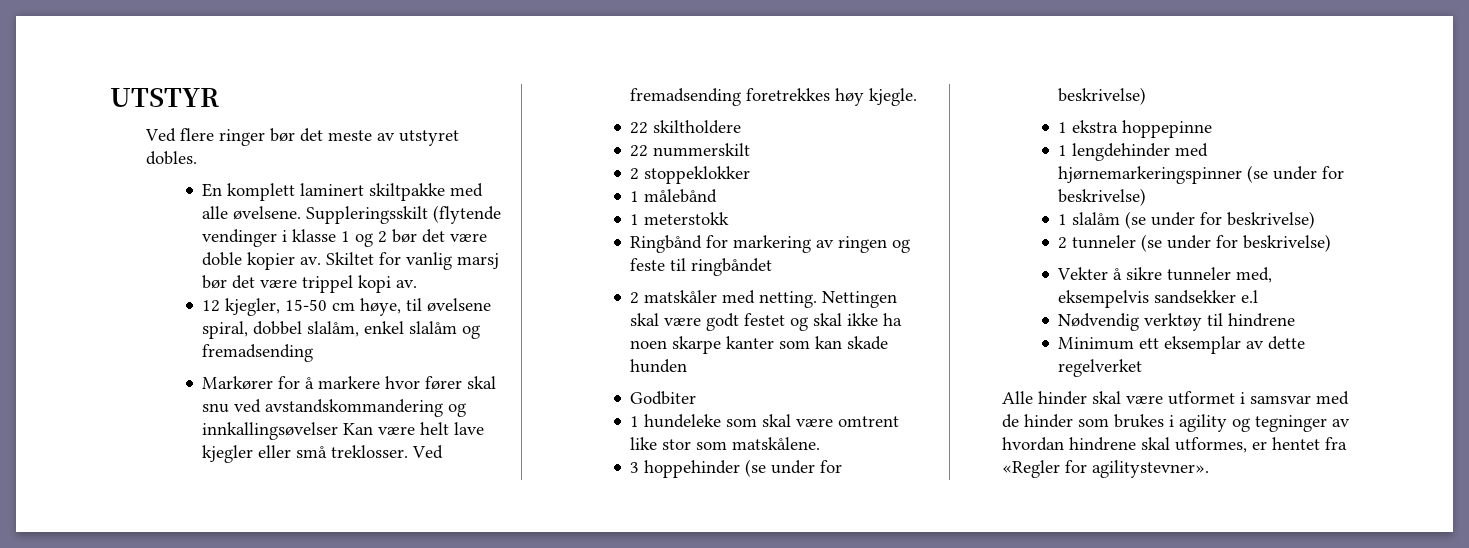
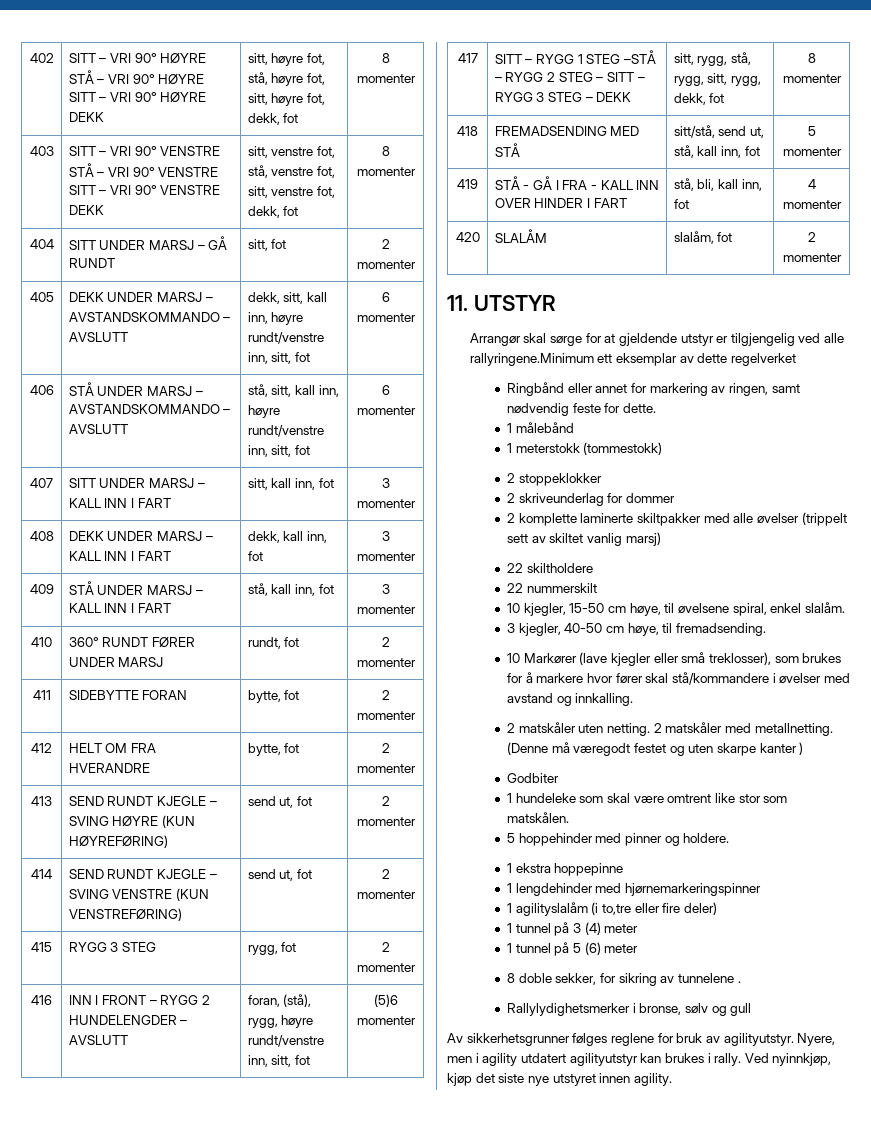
- UTSTYR
- Ved flere ringer bør det meste av utstyret dobles.
- En komplett laminert skiltpakke med alle øvelsene. Suppleringsskilt (flytende vendinger i klasse 1 og 2 bør det være doble kopier av. Skiltet for vanlig marsj bør det være trippel kopi av.
- 12 kjegler, 15-50 cm høye, til øvelsene spiral, dobbel slalåm, enkel slalåm og fremadsending
- Markører for å markere hvor fører skal snu ved avstandskommandering og innkallingsøvelser Kan være helt lave kjegler eller små treklosser. Ved fremadsending foretrekkes høy kjegle.
+ 402 | SITT – VRI 90° HØYRE STÅ – VRI 90° HØYRE SITT – VRI 90° HØYRE DEKK | sitt, høyre fot, stå, høyre fot, sitt, høyre fot, dekk, fot | 8 momenter
+ 403 | SITT – VRI 90° VENSTRE STÅ – VRI 90° VENSTRE SITT – VRI 90° VENSTRE DEKK | sitt, venstre fot, stå, venstre fot, sitt, venstre fot, dekk, fot | 8 momenter
+ 404 | SITT UNDER MARSJ – GÅ RUNDT | sitt, fot | 2 momenter
+ 405 | DEKK UNDER MARSJ – AVSTANDSKOMMANDO – AVSLUTT | dekk, sitt, kall inn, høyre rundt/venstre inn, sitt, fot | 6 momenter
+ 406 | STÅ UNDER MARSJ – AVSTANDSKOMMANDO – AVSLUTT | stå, sitt, kall inn, høyre rundt/venstre inn, sitt, fot | 6 momenter
+ 407 | SITT UNDER MARSJ – KALL INN I FART | sitt, kall inn, fot | 3 momenter
+ 408 | DEKK UNDER MARSJ – KALL INN I FART | dekk, kall inn, fot | 3 momenter
+ 409 | STÅ UNDER MARSJ – KALL INN I FART | stå, kall inn, fot | 3 momenter
+ 410 | 360° RUNDT FØRER UNDER MARSJ | rundt, fot | 2 momenter
+ 411 | SIDEBYTTE FORAN | bytte, fot | 2 momenter
+ 412 | HELT OM FRA HVERANDRE | bytte, fot | 2 momenter
+ 413 | SEND RUNDT KJEGLE – SVING HØYRE (KUN HØYREFØRING) | send ut, fot | 2 momenter
+ 414 | SEND RUNDT KJEGLE – SVING VENSTRE (KUN VENSTREFØRING) | send ut, fot | 2 momenter
+ 415 | RYGG 3 STEG | rygg, fot | 2 momenter
+ 416 | INN I FRONT – RYGG 2 HUNDELENGDER – AVSLUTT | foran, (stå), rygg, høyre rundt/venstre inn, sitt, fot | (5)6 momenter
+ 417 | SITT – RYGG 1 STEG –STÅ – RYGG 2 STEG – SITT – RYGG 3 STEG – DEKK | sitt, rygg, stå, rygg, sitt, rygg, dekk, fot | 8 momenter
+ 418 | FREMADSENDING MED STÅ | sitt/stå, send ut, stå, kall inn, fot | 5 momenter
+ 419 | STÅ - GÅ I FRA - KALL INN OVER HINDER I FART | stå, bli, kall inn, fot | 4 momenter
+ 420 | SLALÅM | slalåm, fot | 2 momenter
+ 11. UTSTYR
+ Arrangør skal sørge for at gjeldende utstyr er tilgjengelig ved alle rallyringene.Minimum ett eksemplar av dette regelverket
+ Ringbånd eller annet for markering av ringen, samt nødvendig feste for dette.
+ 1 målebånd
+ 1 meterstokk (tommestokk)
+ 2 stoppeklokker
+ 2 skriveunderlag for dommer
+ 2 komplette laminerte skiltpakker med alle øvelser (trippelt sett av skiltet vanlig marsj)
  22 skiltholdere
  22 nummerskilt
- 2 stoppeklokker
- 1 målebånd
- 1 meterstokk
- Ringbånd for markering av ringen og feste til ringbåndet
- 2 matskåler med netting. Nettingen skal være godt festet og skal ikke ha noen skarpe kanter som kan skade hunden
+ 10 kjegler, 15-50 cm høye, til øvelsene spiral, enkel slalåm.
+ 3 kjegler, 40-50 cm høye, til fremadsending.
+ 10 Markører (lave kjegler eller små treklosser), som brukes for å markere hvor fører skal stå/kommandere i øvelser med avstand og innkalling.
+ 2 matskåler uten netting. 2 matskåler med metallnetting. (Denne må væregodt festet og uten skarpe kanter )
- 1 hundeleke som skal være omtrent like stor som matskålene.
- 3 hoppehinder (se under for beskrivelse)
+ 1 hundeleke som skal være omtrent like stor som matskålen.
+ 5 hoppehinder med pinner og holdere.
- 1 lengdehinder med hjørnemarkeringspinner (se under for beskrivelse)
- 1 slalåm (se under for beskrivelse)
- 2 tunneler (se under for beskrivelse)
- Vekter å sikre tunneler med, eksempelvis sandsekker e.l
- Nødvendig verktøy til hindrene
- Minimum ett eksemplar av dette regelverket
- Alle hinder skal være utformet i samsvar med de hinder som brukes i agility og tegninger av hvordan hindrene skal utformes, er hentet fra «Regler for agilitystevner».
+ 1 lengdehinder med hjørnemarkeringspinner
+ 1 agilityslalåm (i to,tre eller fire deler)
+ 1 tunnel på 3 (4) meter
+ 1 tunnel på 5 (6) meter
+ 8 doble sekker, for sikring av tunnelene .
+ Rallylydighetsmerker i bronse, sølv og gull
+ Av sikkerhetsgrunner følges reglene for bruk av agilityutstyr. Nyere, men i agility utdatert agilityutstyr kan brukes i rally. Ved nyinnkjøp, kjøp det siste nye utstyret innen agility.

